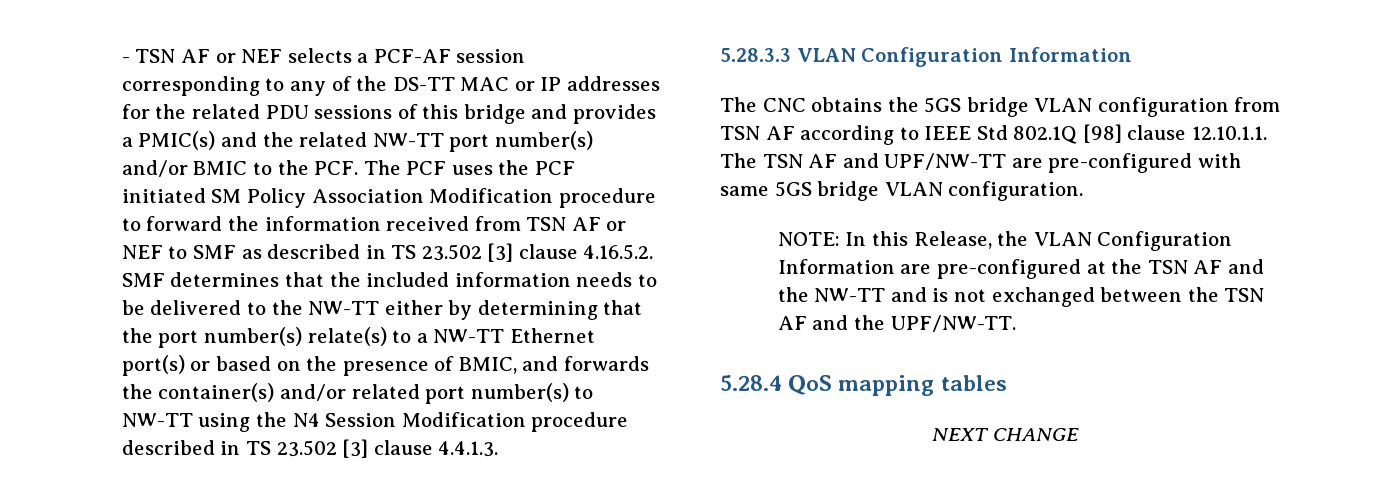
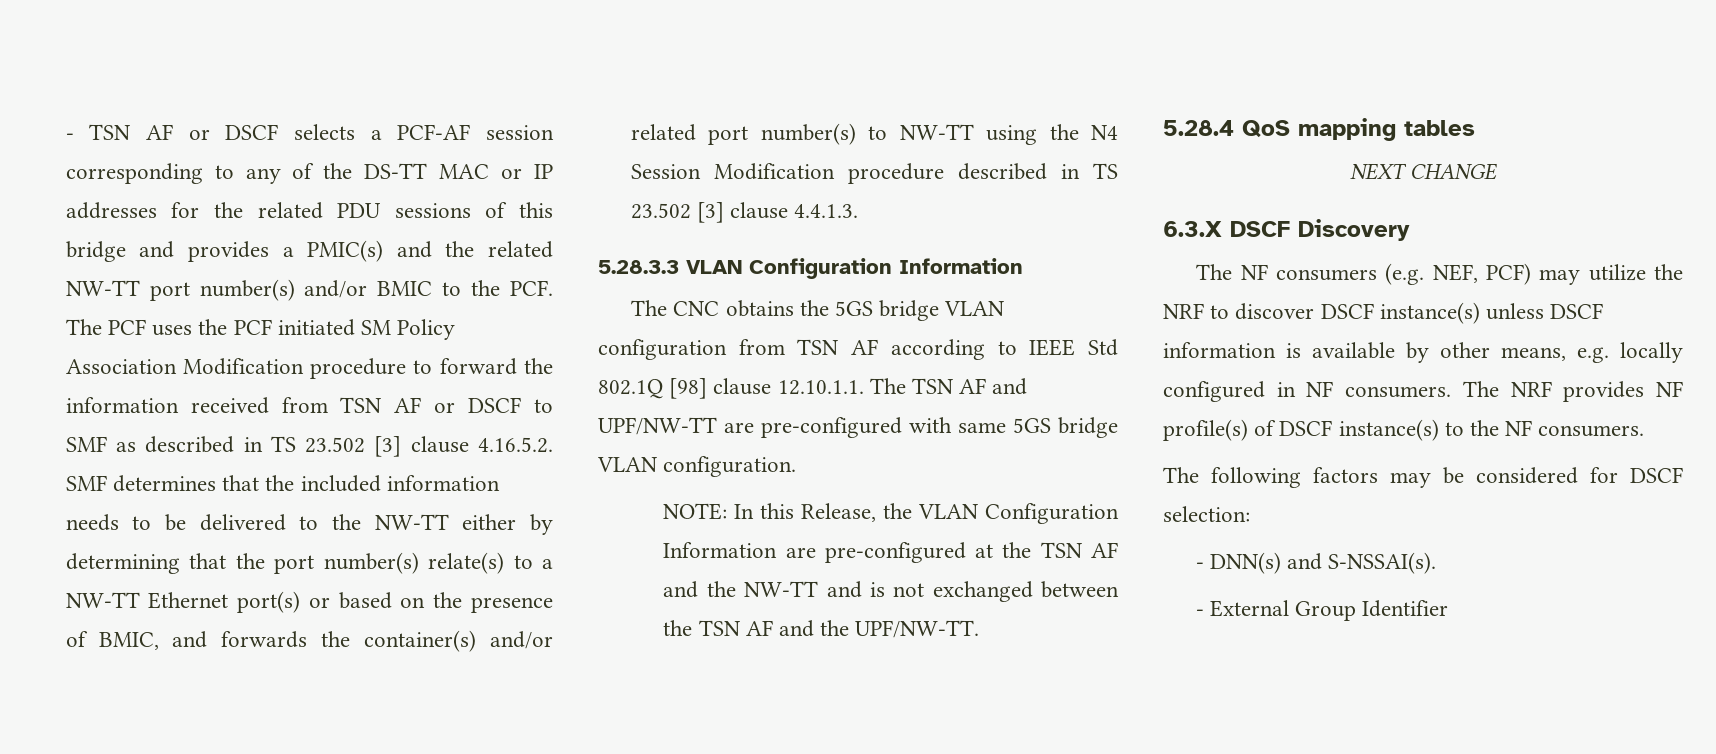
- - TSN AF or NEF selects a PCF-AF session corresponding to any of the DS-TT MAC or IP addresses for the related PDU sessions of this bridge and provides a PMIC(s) and the related NW-TT port number(s) and/or BMIC to the PCF. The PCF uses the PCF initiated SM Policy Association Modification procedure to forward the information received from TSN AF or NEF to SMF as described in TS 23.502 [3] clause 4.16.5.2. SMF determines that the included information needs to be delivered to the NW-TT either by determining that the port number(s) relate(s) to a NW-TT Ethernet port(s) or based on the presence of BMIC, and forwards the container(s) and/or related port number(s) to NW-TT using the N4 Session Modification procedure described in TS 23.502 [3] clause 4.4.1.3.
+ - TSN AF or DSCF selects a PCF-AF session corresponding to any of the DS-TT MAC or IP addresses for the related PDU sessions of this bridge and provides a PMIC(s) and the related NW-TT port number(s) and/or BMIC to the PCF. The PCF uses the PCF initiated SM Policy Association Modification procedure to forward the information received from TSN AF or DSCF to SMF as described in TS 23.502 [3] clause 4.16.5.2. SMF determines that the included information needs to be delivered to the NW-TT either by determining that the port number(s) relate(s) to a NW-TT Ethernet port(s) or based on the presence of BMIC, and forwards the container(s) and/or related port number(s) to NW-TT using the N4 Session Modification procedure described in TS 23.502 [3] clause 4.4.1.3.
+ 6.3.X DSCF Discovery
+ The NF consumers (e.g. NEF, PCF) may utilize the NRF to discover DSCF instance(s) unless DSCF information is available by other means, e.g. locally configured in NF consumers. The NRF provides NF profile(s) of DSCF instance(s) to the NF consumers.
+ The following factors may be considered for DSCF selection:
+ - DNN(s) and S-NSSAI(s).
+ - External Group Identifier

